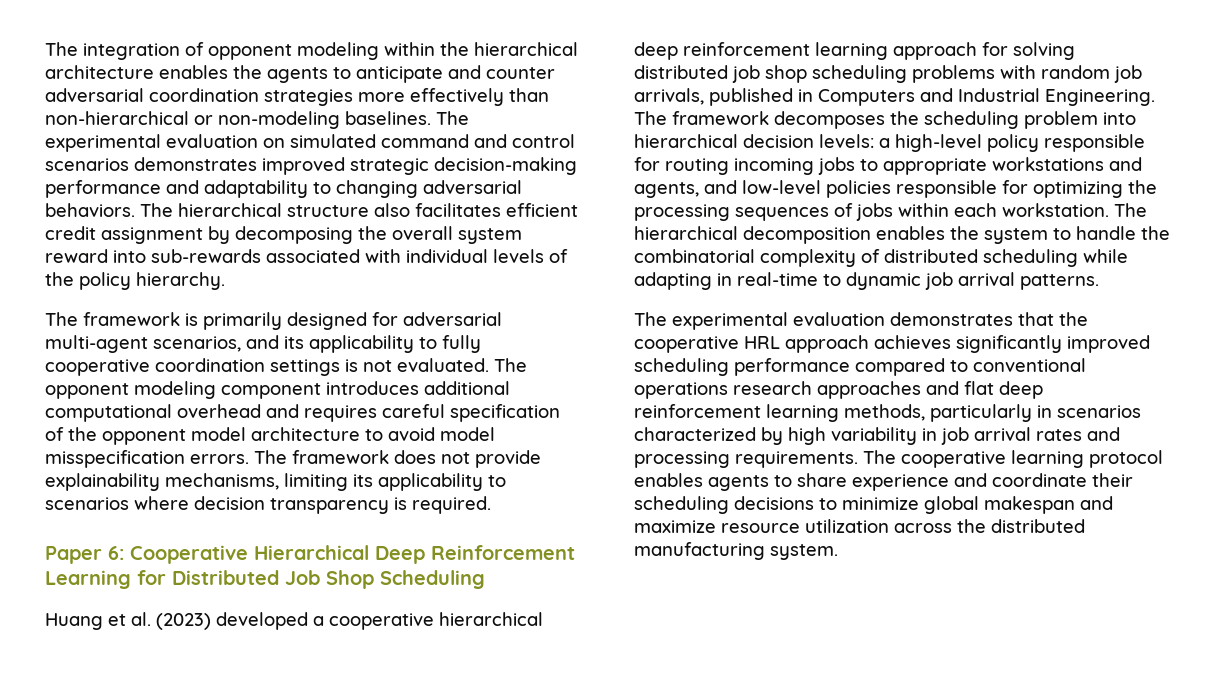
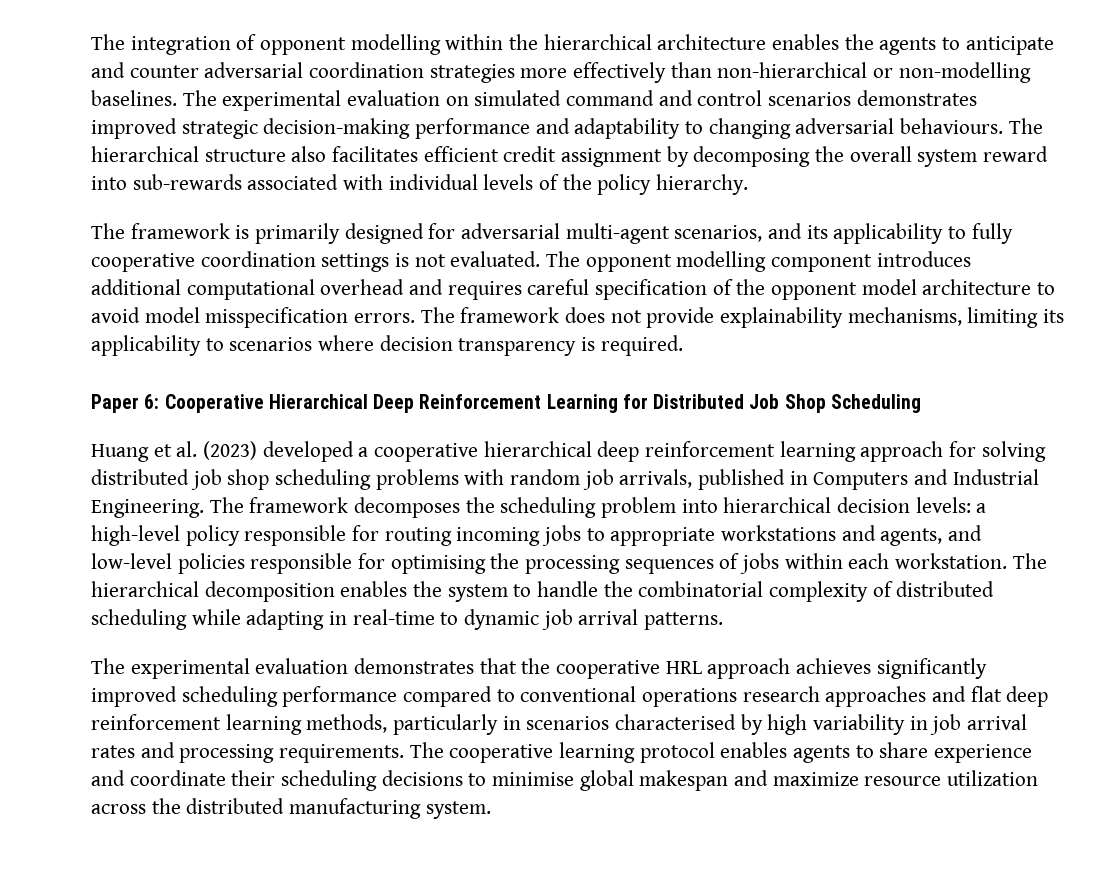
- The integration of opponent modeling within the hierarchical architecture enables the agents to anticipate and counter adversarial coordination strategies more effectively than non-hierarchical or non-modeling baselines.
+ The integration of opponent modelling within the hierarchical architecture enables the agents to anticipate and counter adversarial coordination strategies more effectively than non-hierarchical or non-modelling baselines.
- The experimental evaluation on simulated command and control scenarios demonstrates improved strategic decision-making performance and adaptability to changing adversarial behaviors.
+ The experimental evaluation on simulated command and control scenarios demonstrates improved strategic decision-making performance and adaptability to changing adversarial behaviours.
- The opponent modeling component introduces additional computational overhead and requires careful specification of the opponent model architecture to avoid model misspecification errors.
+ The opponent modelling component introduces additional computational overhead and requires careful specification of the opponent model architecture to avoid model misspecification errors.
- The framework decomposes the scheduling problem into hierarchical decision levels: a high-level policy responsible for routing incoming jobs to appropriate workstations and agents, and low-level policies responsible for optimizing the processing sequences of jobs within each workstation.
+ The framework decomposes the scheduling problem into hierarchical decision levels: a high-level policy responsible for routing incoming jobs to appropriate workstations and agents, and low-level policies responsible for optimising the processing sequences of jobs within each workstation.
- The experimental evaluation demonstrates that the cooperative HRL approach achieves significantly improved scheduling performance compared to conventional operations research approaches and flat deep reinforcement learning methods, particularly in scenarios characterized by high variability in job arrival rates and processing requirements.
+ The experimental evaluation demonstrates that the cooperative HRL approach achieves significantly improved scheduling performance compared to conventional operations research approaches and flat deep reinforcement learning methods, particularly in scenarios characterised by high variability in job arrival rates and processing requirements.
- The cooperative learning protocol enables agents to share experience and coordinate their scheduling decisions to minimize global makespan and maximize resource utilization across the distributed manufacturing system.
+ The cooperative learning protocol enables agents to share experience and coordinate their scheduling decisions to minimise global makespan and maximize resource utilization across the distributed manufacturing system.

